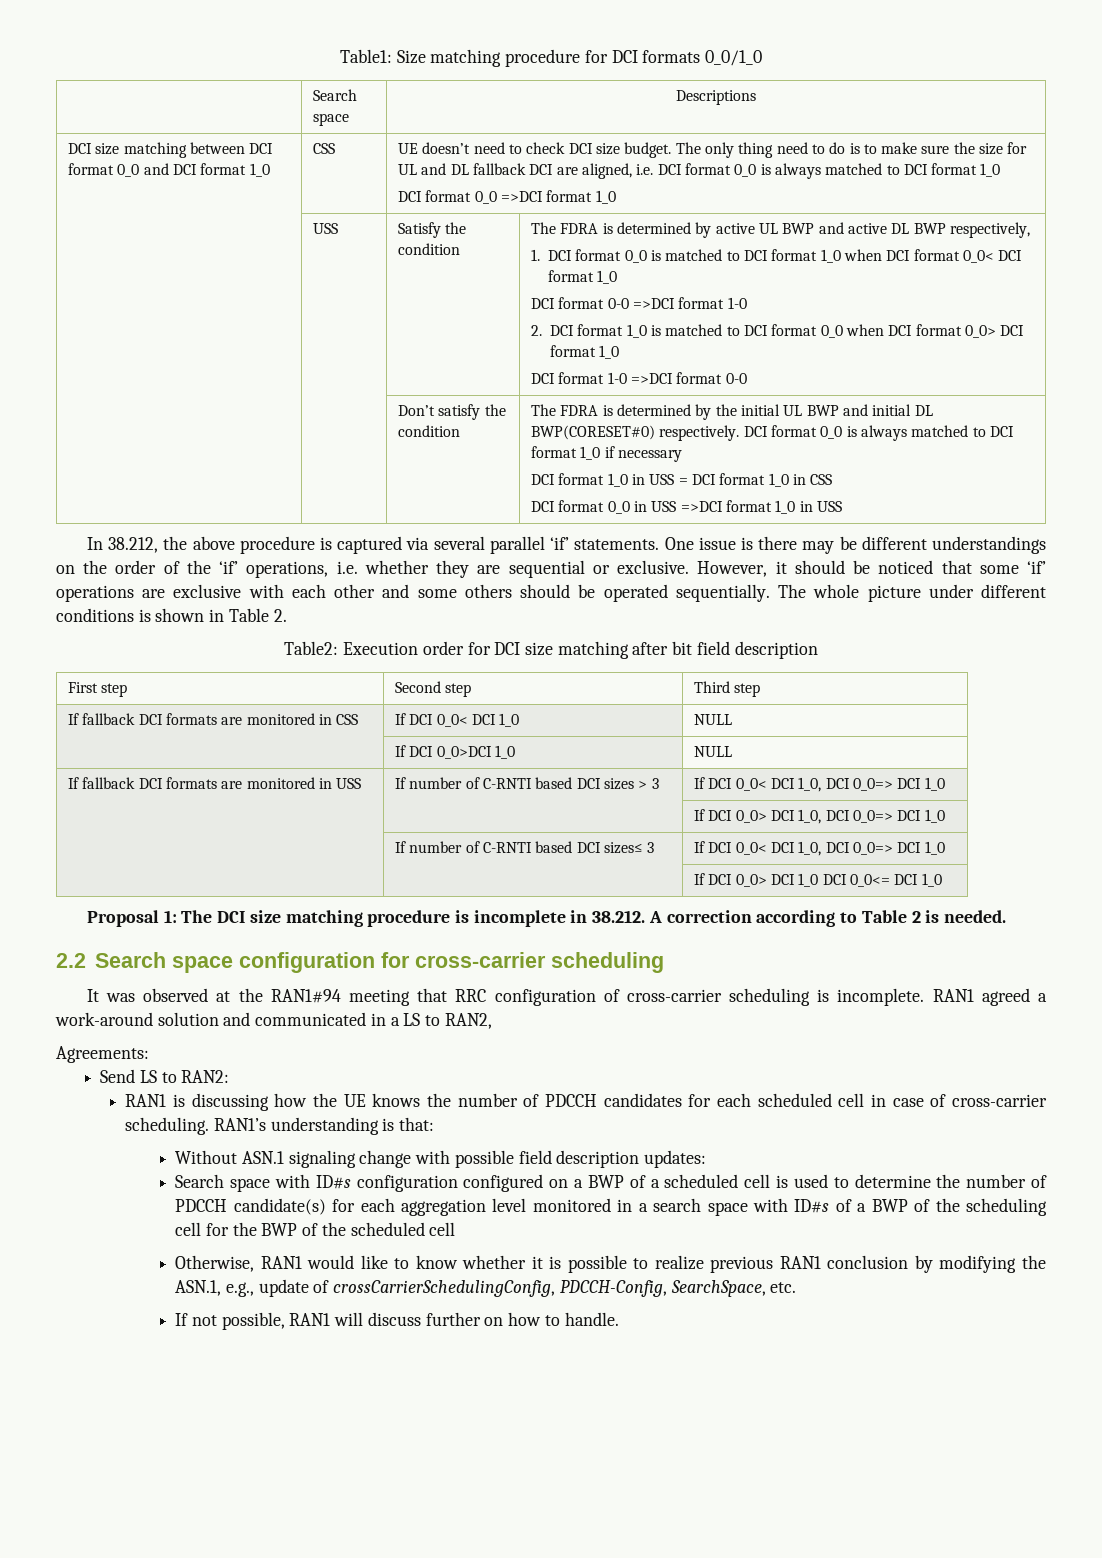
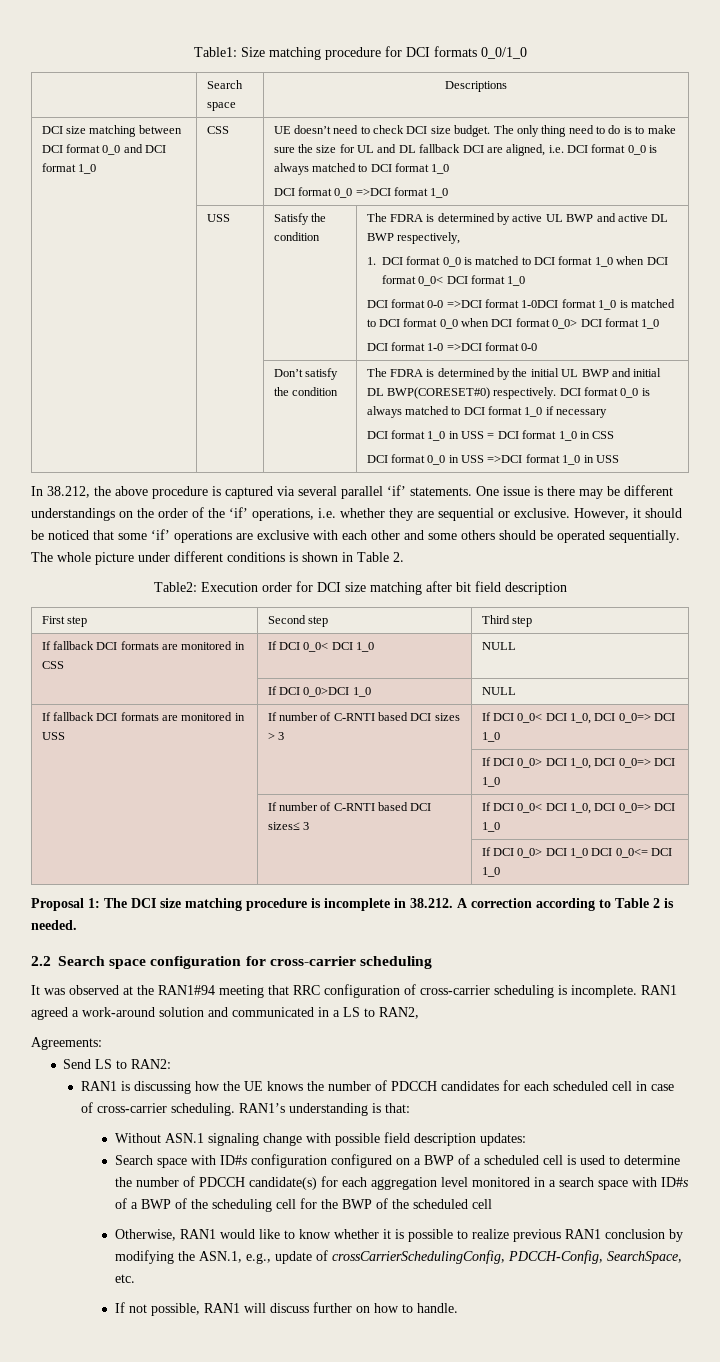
- DCI format 0-0 =>DCI format 1-0
- 2. DCI format 1_0 is matched to DCI format 0_0 when DCI format 0_0> DCI format 1_0
+ DCI format 0-0 =>DCI format 1-0DCI format 1_0 is matched to DCI format 0_0 when DCI format 0_0> DCI format 1_0

